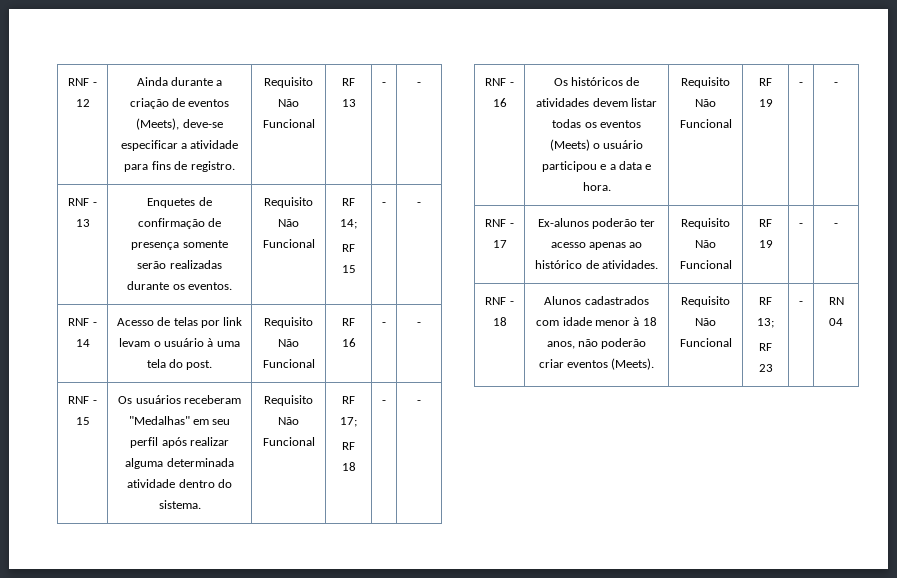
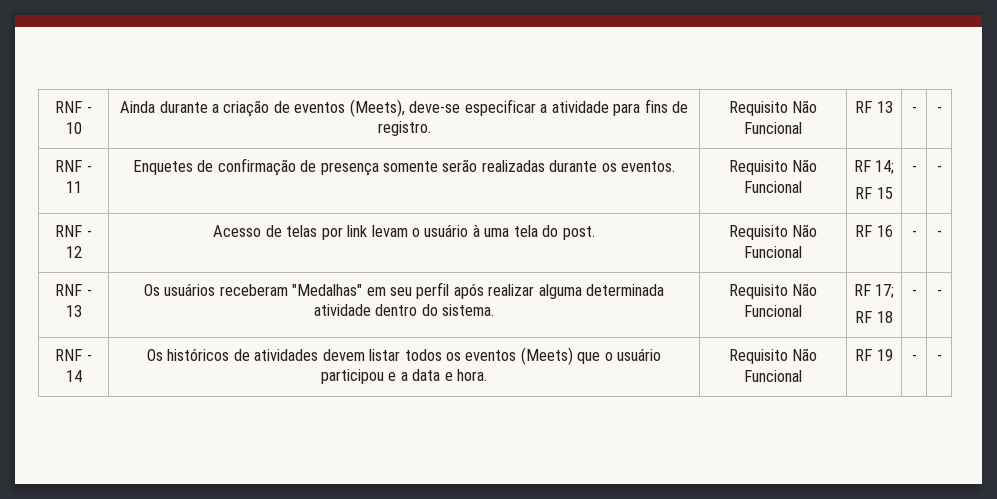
- RNF - 12 | Ainda durante a criação de eventos (Meets), deve-se especificar a atividade para fins de registro. | Requisito Não Funcional | RF 13 | - | -
+ RNF - 10 | Ainda durante a criação de eventos (Meets), deve-se especificar a atividade para fins de registro. | Requisito Não Funcional | RF 13 | - | -
- RNF - 13 | Enquetes de confirmação de presença somente serão realizadas durante os eventos. | Requisito Não Funcional | RF 14;
+ RNF - 11 | Enquetes de confirmação de presença somente serão realizadas durante os eventos. | Requisito Não Funcional | RF 14;
- RNF - 14 | Acesso de telas por link levam o usuário à uma tela do post. | Requisito Não Funcional | RF 16 | - | -
+ RNF - 12 | Acesso de telas por link levam o usuário à uma tela do post. | Requisito Não Funcional | RF 16 | - | -
- RNF - 15 | Os usuários receberam "Medalhas" em seu perfil após realizar alguma determinada atividade dentro do sistema. | Requisito Não Funcional | RF 17;
+ RNF - 13 | Os usuários receberam "Medalhas" em seu perfil após realizar alguma determinada atividade dentro do sistema. | Requisito Não Funcional | RF 17;
- RNF - 16 | Os históricos de atividades devem listar todas os eventos (Meets) o usuário participou e a data e hora. | Requisito Não Funcional | RF 19 | - | -
+ RNF - 14 | Os históricos de atividades devem listar todos os eventos (Meets) que o usuário participou e a data e hora. | Requisito Não Funcional | RF 19 | - | -
- RNF - 17 | Ex-alunos poderão ter acesso apenas ao histórico de atividades. | Requisito Não Funcional | RF 19 | - | -
- RNF - 18 | Alunos cadastrados com idade menor à 18 anos, não poderão criar eventos (Meets). | Requisito Não Funcional | RF 13;
- RF 23 | - | RN 04

